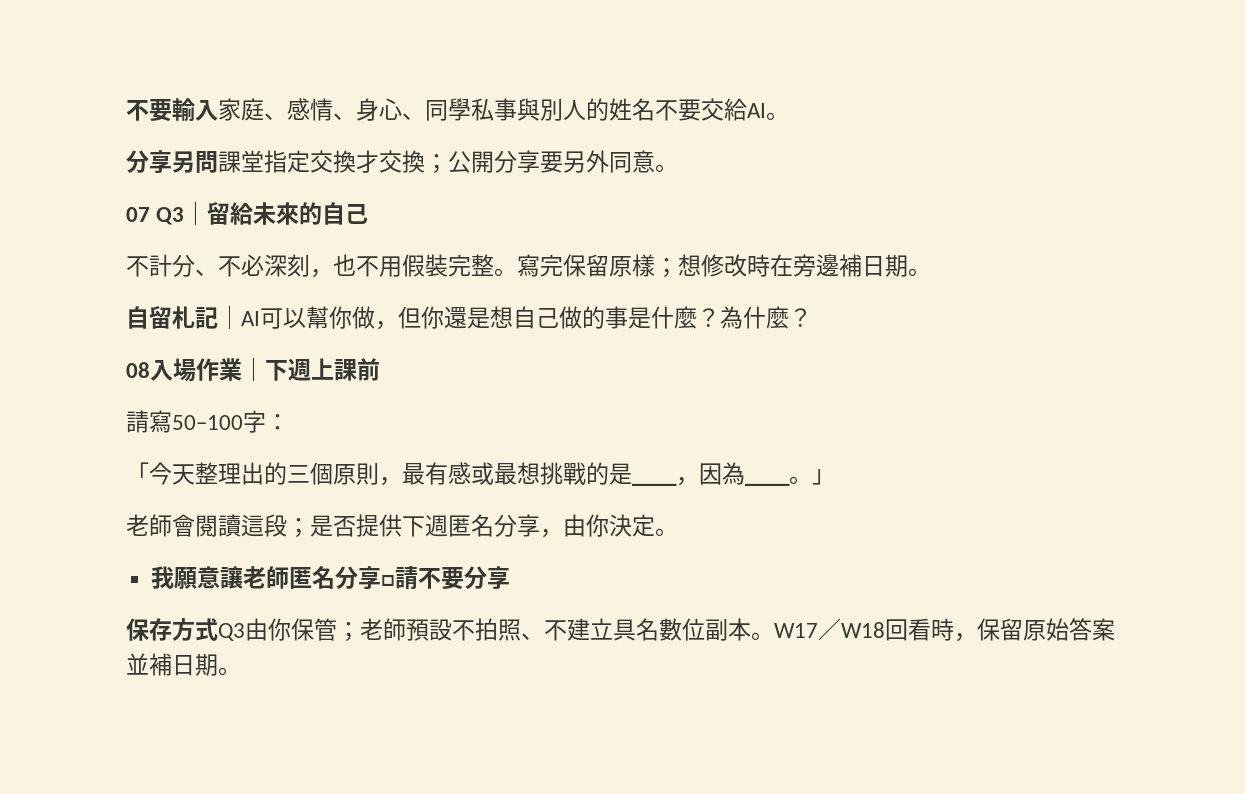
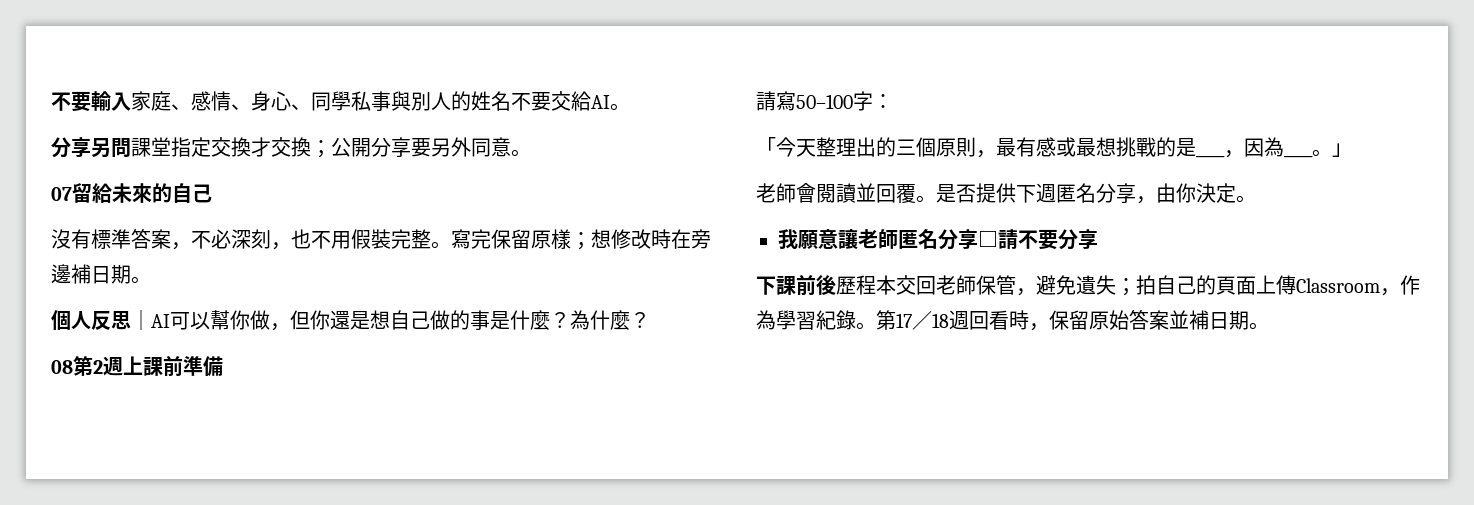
- 07 Q3｜留給未來的自己
+ 07留給未來的自己
- 不計分、不必深刻，也不用假裝完整。
+ 沒有標準答案，不必深刻，也不用假裝完整。
- 自留札記｜AI可以幫你做，但你還是想自己做的事是什麼？
+ 個人反思｜AI可以幫你做，但你還是想自己做的事是什麼？
- 08入場作業｜下週上課前
+ 08第2週上課前準備
- 老師會閱讀這段；是否提供下週匿名分享，由你決定。
+ 老師會閱讀並回覆。是否提供下週匿名分享，由你決定。
- 保存方式Q3由你保管；老師預設不拍照、不建立具名數位副本。W17／W18回看時，保留原始答案並補日期。
+ 下課前後歷程本交回老師保管，避免遺失；拍自己的頁面上傳Classroom，作為學習紀錄。第17／18週回看時，保留原始答案並補日期。

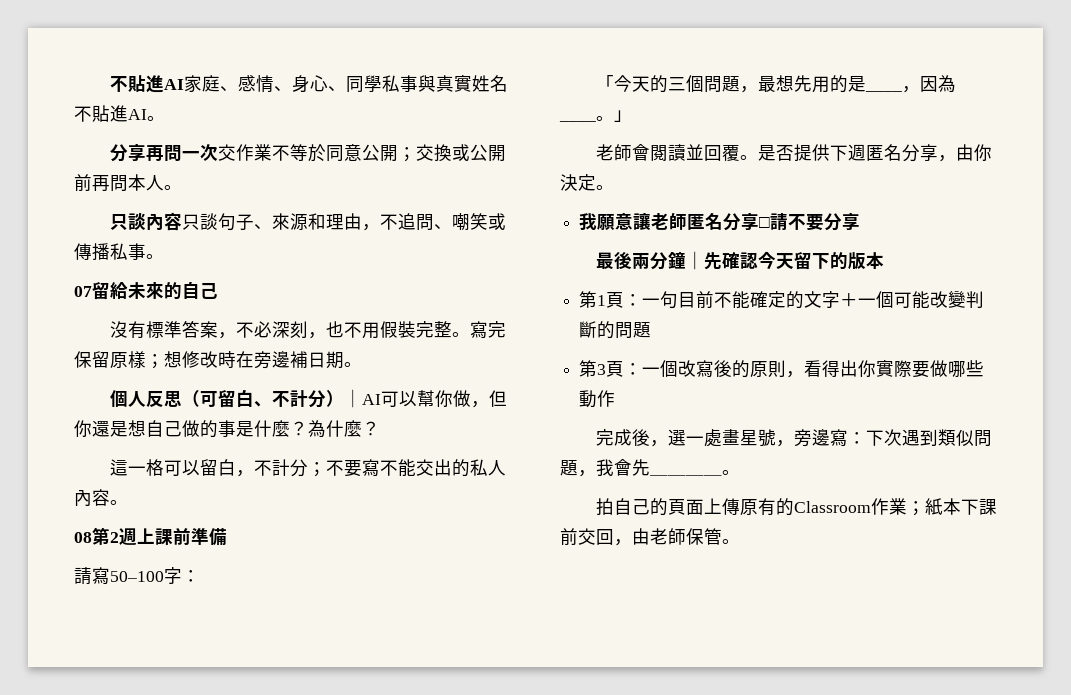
- 不要輸入家庭、感情、身心、同學私事與別人的姓名不要交給AI。
- 分享另問課堂指定交換才交換；公開分享要另外同意。
+ 不貼進AI家庭、感情、身心、同學私事與真實姓名不貼進AI。
+ 分享再問一次交作業不等於同意公開；交換或公開前再問本人。
+ 只談內容只談句子、來源和理由，不追問、嘲笑或傳播私事。
- 個人反思｜AI可以幫你做，但你還是想自己做的事是什麼？
+ 個人反思（可留白、不計分）｜AI可以幫你做，但你還是想自己做的事是什麼？
+ 這一格可以留白，不計分；不要寫不能交出的私人內容。
- 「今天整理出的三個原則，最有感或最想挑戰的是____，因為____。」
+ 「今天的三個問題，最想先用的是____，因為____。」
- 下課前後歷程本交回老師保管，避免遺失；拍自己的頁面上傳Classroom，作為學習紀錄。第17／18週回看時，保留原始答案並補日期。
+ 最後兩分鐘｜先確認今天留下的版本
+ 第1頁：一句目前不能確定的文字＋一個可能改變判斷的問題
+ 第3頁：一個改寫後的原則，看得出你實際要做哪些動作
+ 完成後，選一處畫星號，旁邊寫：下次遇到類似問題，我會先＿＿＿＿。
+ 拍自己的頁面上傳原有的Classroom作業；紙本下課前交回，由老師保管。

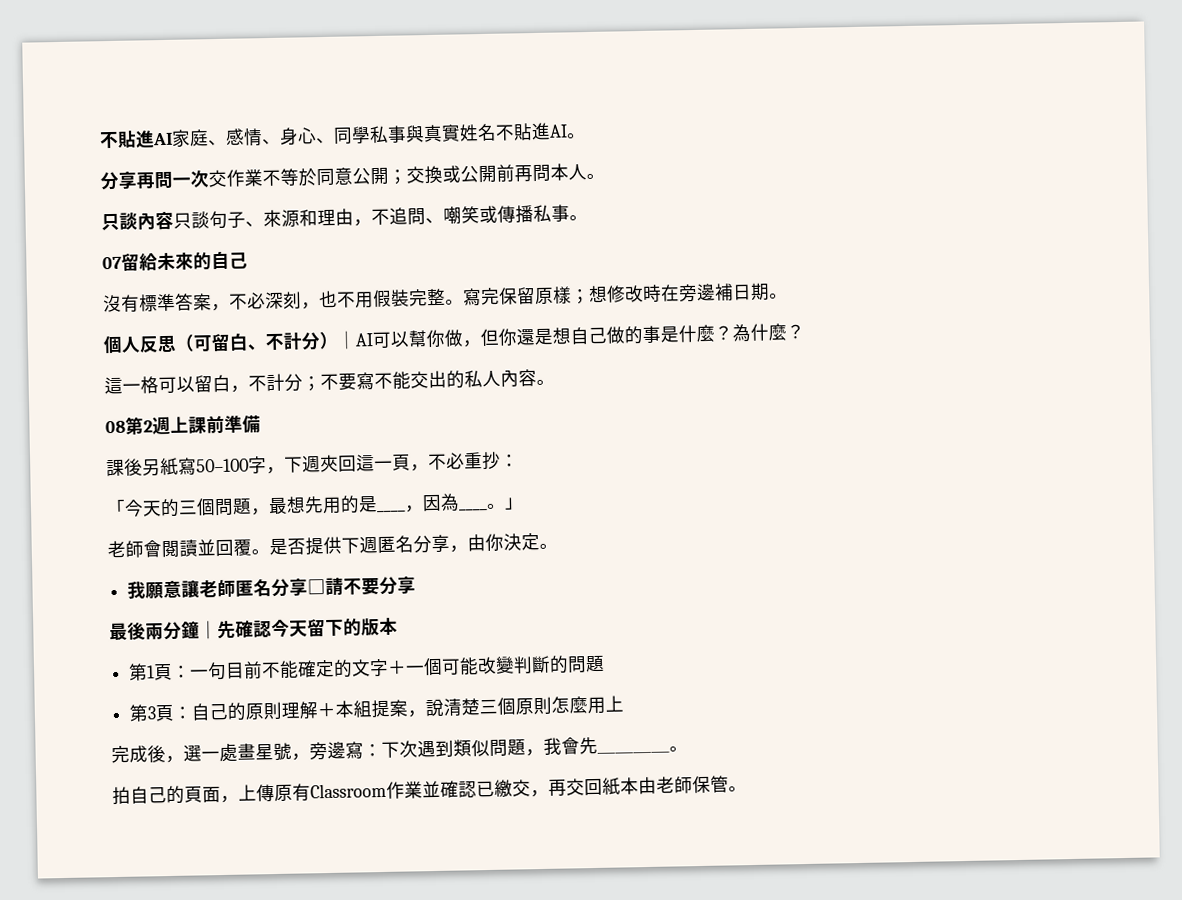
- 請寫50–100字：
+ 課後另紙寫50–100字，下週夾回這一頁，不必重抄：
- 第3頁：一個改寫後的原則，看得出你實際要做哪些動作
+ 第3頁：自己的原則理解＋本組提案，說清楚三個原則怎麼用上
- 拍自己的頁面上傳原有的Classroom作業；紙本下課前交回，由老師保管。
+ 拍自己的頁面，上傳原有Classroom作業並確認已繳交，再交回紙本由老師保管。

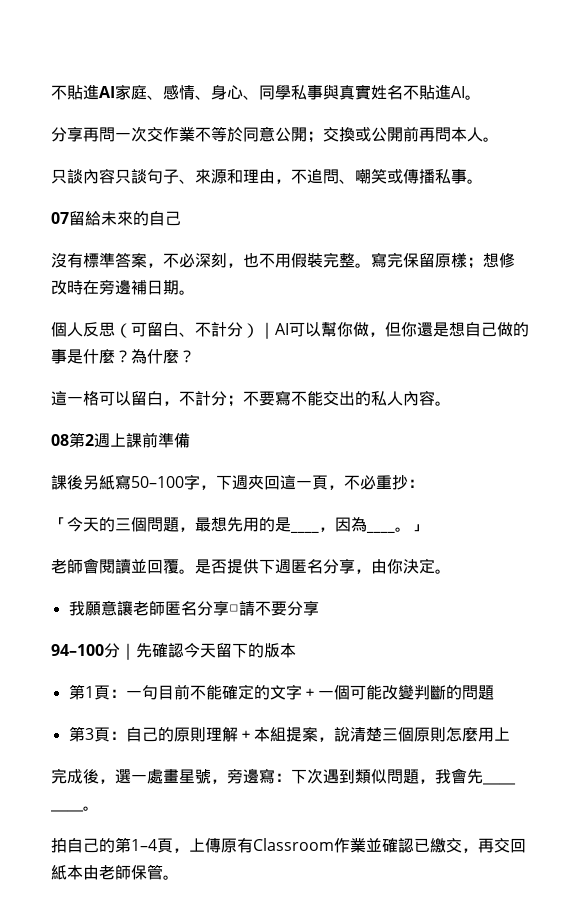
- 最後兩分鐘｜先確認今天留下的版本
+ 94–100分｜先確認今天留下的版本
- 拍自己的頁面，上傳原有Classroom作業並確認已繳交，再交回紙本由老師保管。
+ 拍自己的第1–4頁，上傳原有Classroom作業並確認已繳交，再交回紙本由老師保管。

